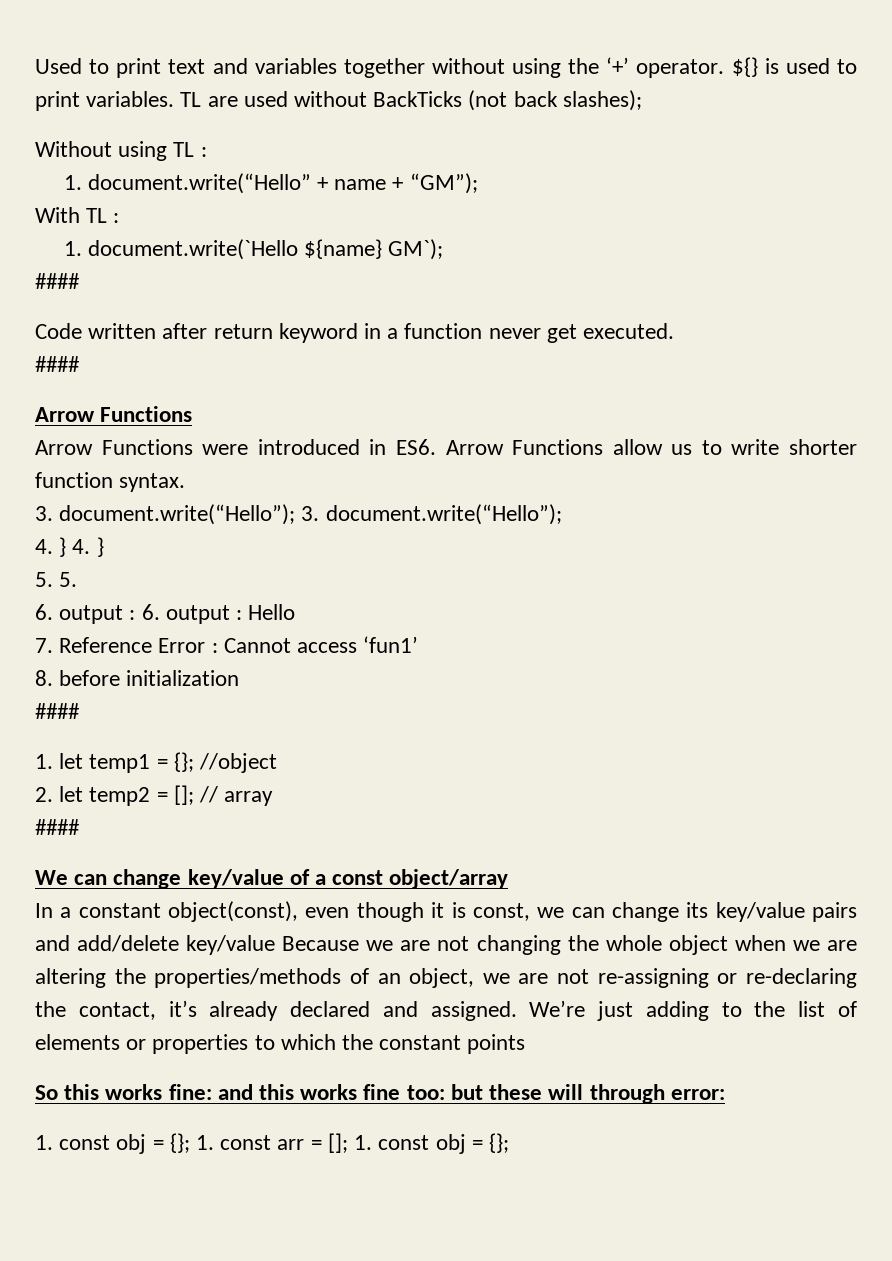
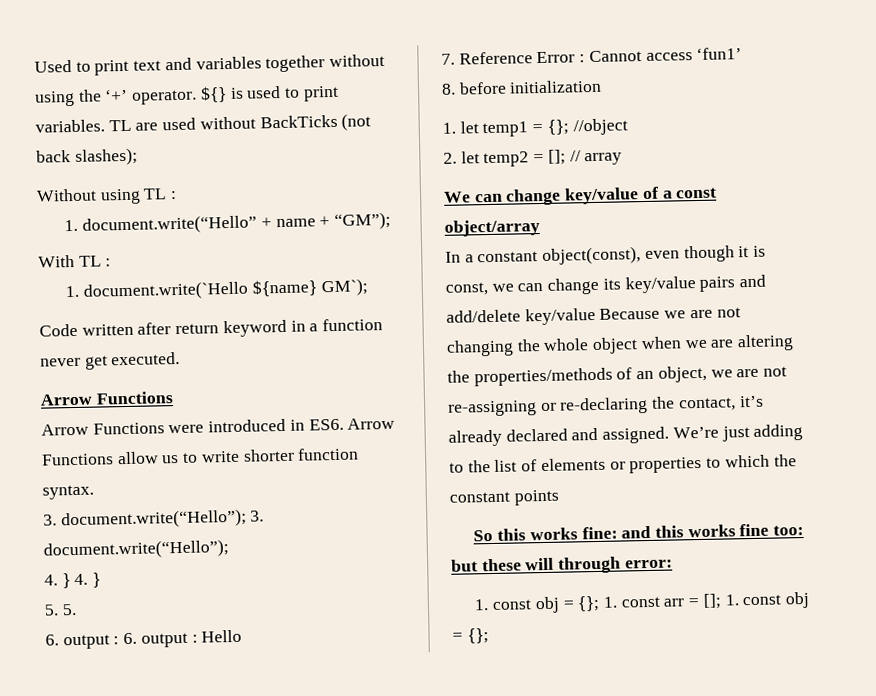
  1. document.write(`Hello ${name} GM`);
- ####
  Code written after return keyword in a function never get executed.
- ####
  8. before initialization
- ####
  2. let temp2 = []; // array
- ####

